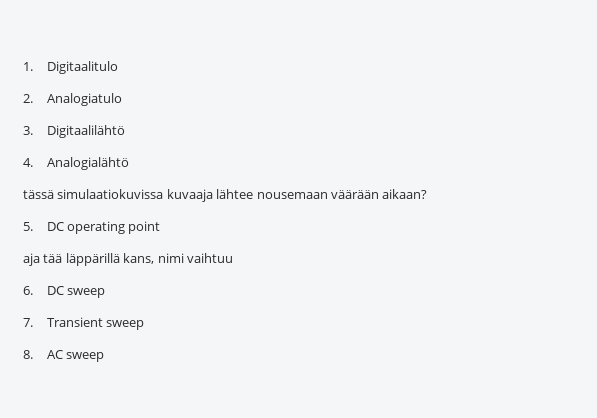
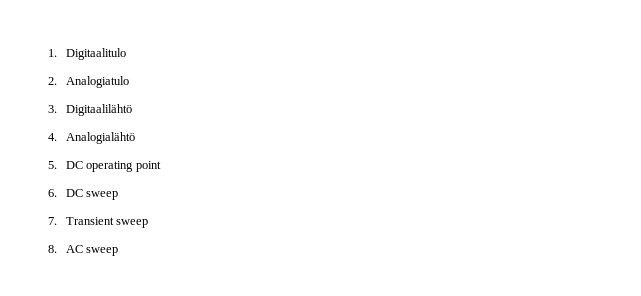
- tässä simulaatiokuvissa kuvaaja lähtee nousemaan väärään aikaan?
  5. DC operating point
- aja tää läppärillä kans, nimi vaihtuu

